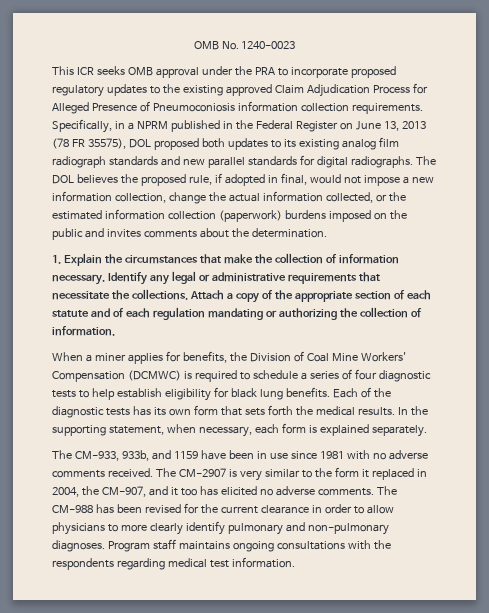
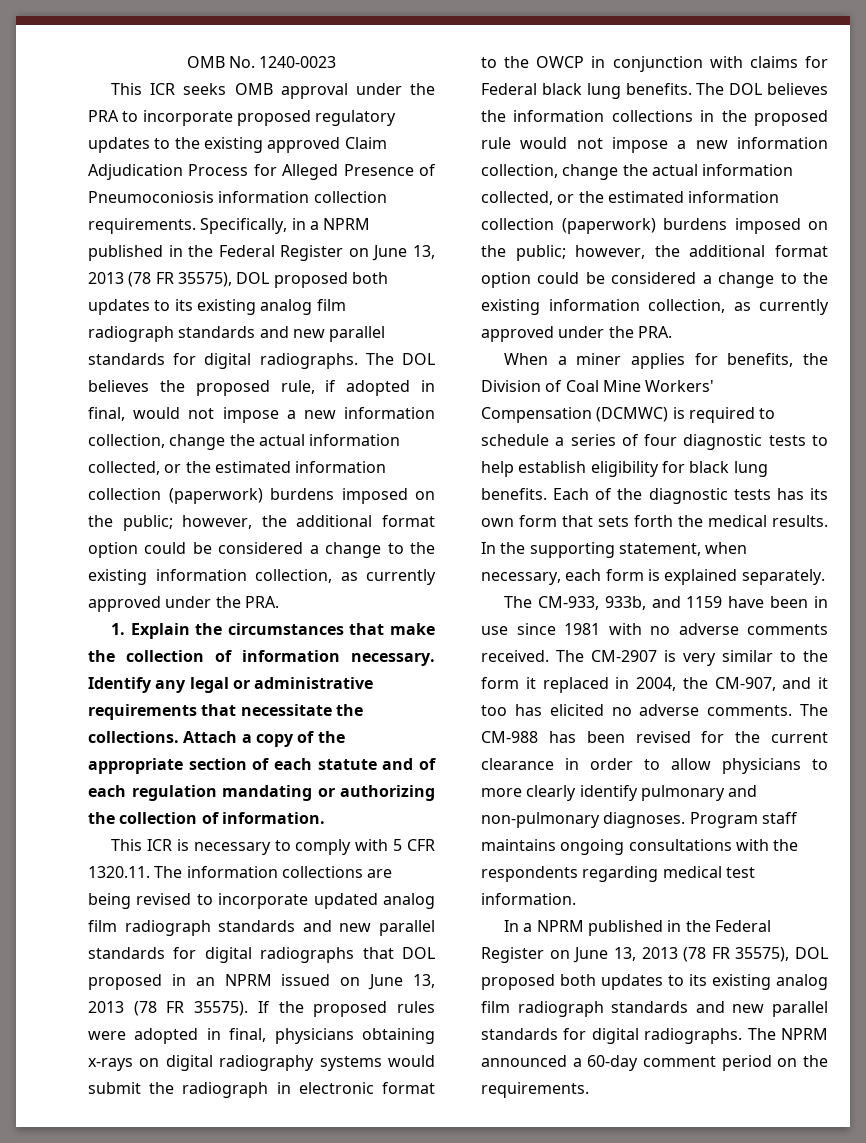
- The DOL believes the proposed rule, if adopted in final, would not impose a new information collection, change the actual information collected, or the estimated information collection (paperwork) burdens imposed on the public and invites comments about the determination.
+ The DOL believes the proposed rule, if adopted in final, would not impose a new information collection, change the actual information collected, or the estimated information collection (paperwork) burdens imposed on the public; however, the additional format option could be considered a change to the existing information collection, as currently approved under the PRA.
+ This ICR is necessary to comply with 5 CFR 1320.11. The information collections are being revised to incorporate updated analog film radiograph standards and new parallel standards for digital radiographs that DOL proposed in an NPRM issued on June 13, 2013 (78 FR 35575). If the proposed rules were adopted in final, physicians obtaining x-rays on digital radiography systems would submit the radiograph in electronic format to the OWCP in conjunction with claims for Federal black lung benefits. The DOL believes the information collections in the proposed rule would not impose a new information collection, change the actual information collected, or the estimated information collection (paperwork) burdens imposed on the public; however, the additional format option could be considered a change to the existing information collection, as currently approved under the PRA.
+ In a NPRM published in the Federal Register on June 13, 2013 (78 FR 35575), DOL proposed both updates to its existing analog film radiograph standards and new parallel standards for digital radiographs. The NPRM announced a 60-day comment period on the requirements.

